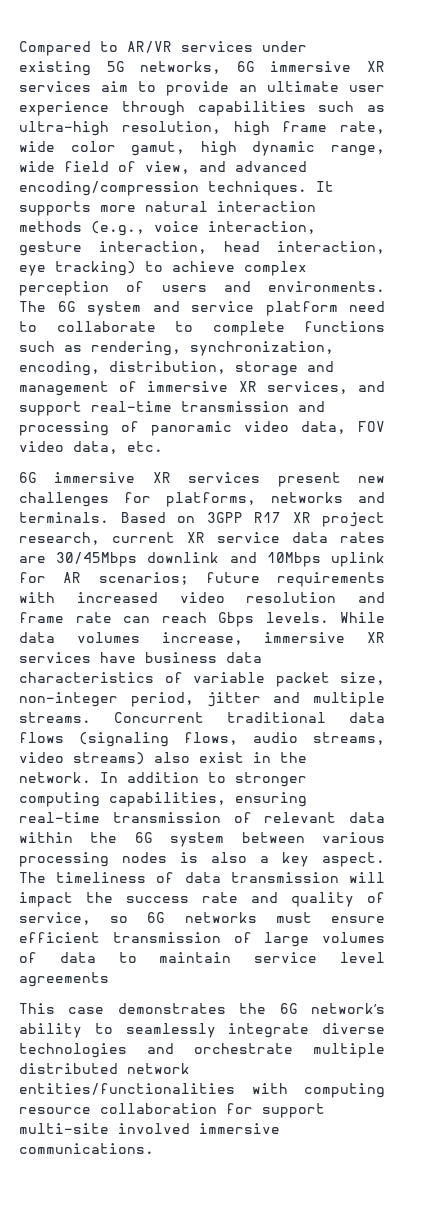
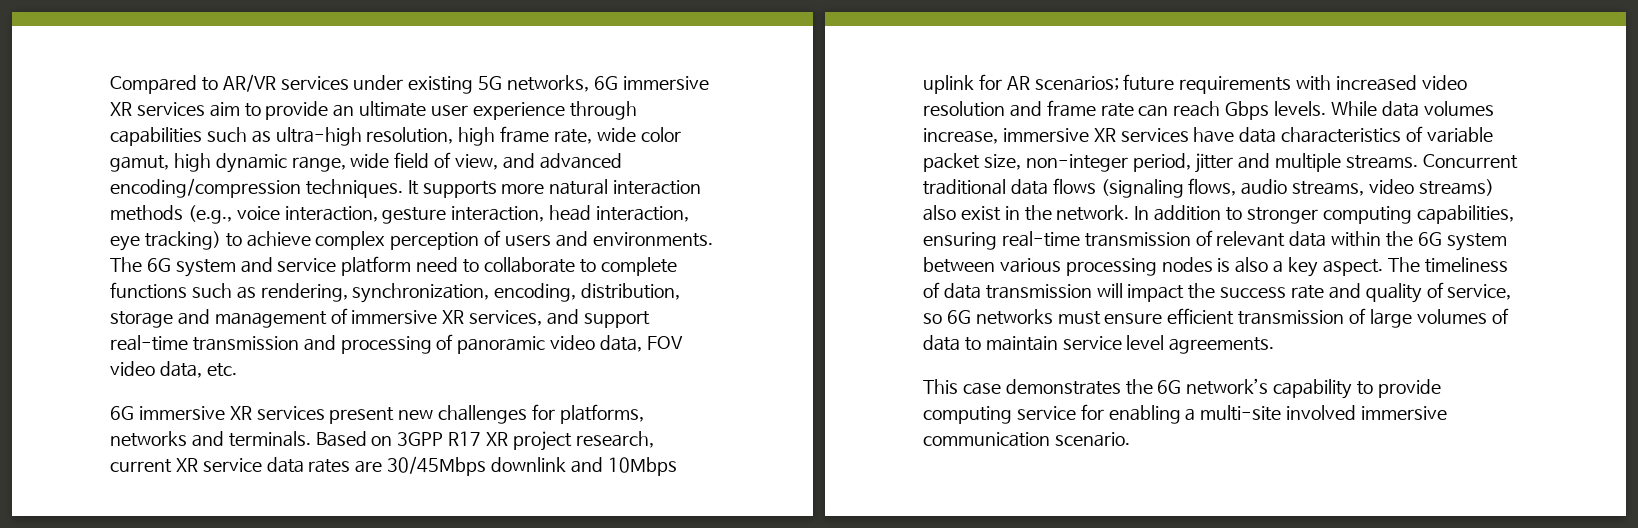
- While data volumes increase, immersive XR services have business data characteristics of variable packet size, non-integer period, jitter and multiple streams.
+ While data volumes increase, immersive XR services have data characteristics of variable packet size, non-integer period, jitter and multiple streams.
- The timeliness of data transmission will impact the success rate and quality of service, so 6G networks must ensure efficient transmission of large volumes of data to maintain service level agreements
+ The timeliness of data transmission will impact the success rate and quality of service, so 6G networks must ensure efficient transmission of large volumes of data to maintain service level agreements.
- This case demonstrates the 6G network’s ability to seamlessly integrate diverse technologies and orchestrate multiple distributed network entities/functionalities with computing resource collaboration for support multi-site involved immersive communications.
+ This case demonstrates the 6G network’s capability to provide computing service for enabling a multi-site involved immersive communication scenario.

